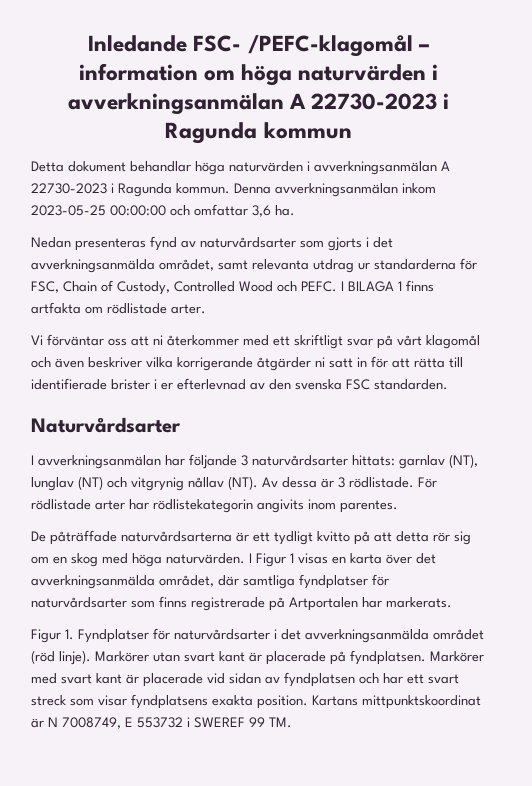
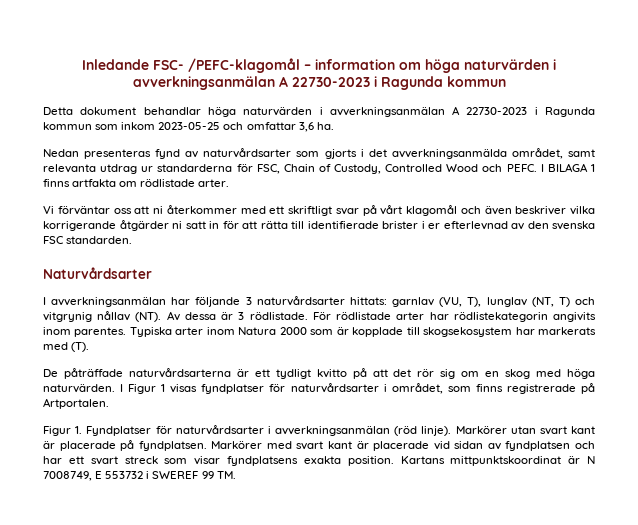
- Detta dokument behandlar höga naturvärden i avverkningsanmälan A 22730-2023 i Ragunda kommun. Denna avverkningsanmälan inkom 2023-05-25 00:00:00 och omfattar 3,6 ha.
+ Detta dokument behandlar höga naturvärden i avverkningsanmälan A 22730-2023 i Ragunda kommun som inkom 2023-05-25 och omfattar 3,6 ha.
- I avverkningsanmälan har följande 3 naturvårdsarter hittats: garnlav (NT), lunglav (NT) och vitgrynig nållav (NT). Av dessa är 3 rödlistade.
+ I avverkningsanmälan har följande 3 naturvårdsarter hittats: garnlav (VU, T), lunglav (NT, T) och vitgrynig nållav (NT). Av dessa är 3 rödlistade.
+ Typiska arter inom Natura 2000 som är kopplade till skogsekosystem har markerats med (T).
- De påträffade naturvårdsarterna är ett tydligt kvitto på att detta rör sig om en skog med höga naturvärden.
+ De påträffade naturvårdsarterna är ett tydligt kvitto på att det rör sig om en skog med höga naturvärden.
- I Figur 1 visas en karta över det avverkningsanmälda området, där samtliga fyndplatser för naturvårdsarter som finns registrerade på Artportalen har markerats.
+ I Figur 1 visas fyndplatser för naturvårdsarter i området, som finns registrerade på Artportalen.
- Figur 1. Fyndplatser för naturvårdsarter i det avverkningsanmälda området (röd linje).
+ Figur 1. Fyndplatser för naturvårdsarter i avverkningsanmälan (röd linje).

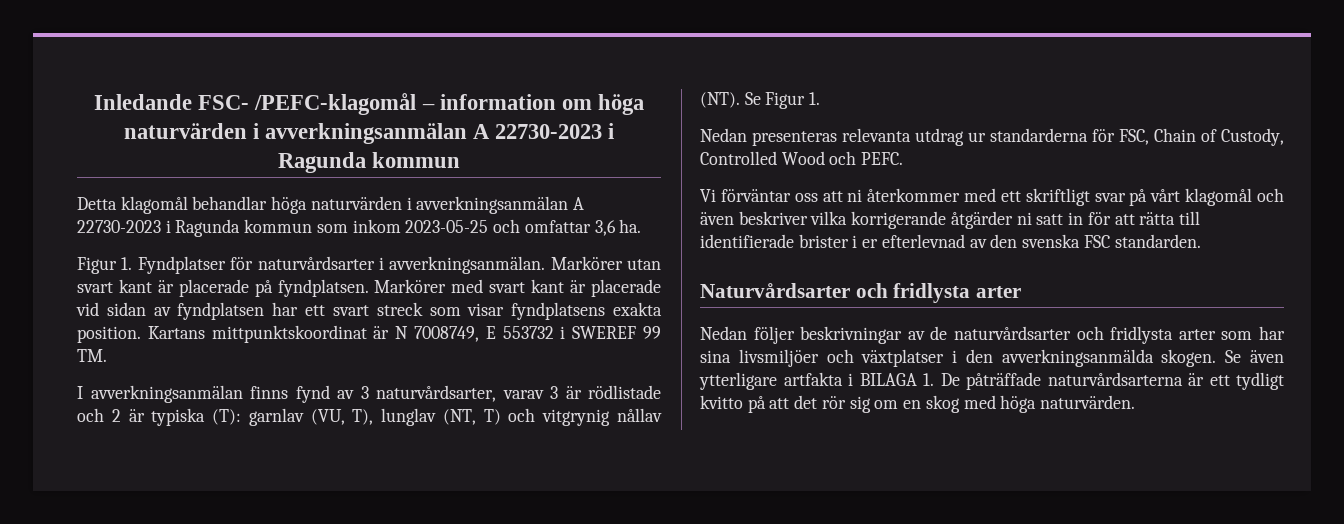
- Detta dokument behandlar höga naturvärden i avverkningsanmälan A 22730-2023 i Ragunda kommun som inkom 2023-05-25 och omfattar 3,6 ha.
+ Detta klagomål behandlar höga naturvärden i avverkningsanmälan A 22730-2023 i Ragunda kommun som inkom 2023-05-25 och omfattar 3,6 ha.
- Nedan presenteras fynd av naturvårdsarter som gjorts i det avverkningsanmälda området, samt relevanta utdrag ur standarderna för FSC, Chain of Custody, Controlled Wood och PEFC. I BILAGA 1 finns artfakta om rödlistade arter.
+ Figur 1. Fyndplatser för naturvårdsarter i avverkningsanmälan. Markörer utan svart kant är placerade på fyndplatsen. Markörer med svart kant är placerade vid sidan av fyndplatsen har ett svart streck som visar fyndplatsens exakta position. Kartans mittpunktskoordinat är N 7008749, E 553732 i SWEREF 99 TM.
+ I avverkningsanmälan finns fynd av 3 naturvårdsarter, varav 3 är rödlistade och 2 är typiska (T): garnlav (VU, T), lunglav (NT, T) och vitgrynig nållav (NT). Se Figur 1.
+ Nedan presenteras relevanta utdrag ur standarderna för FSC, Chain of Custody, Controlled Wood och PEFC.
- Naturvårdsarter
- I avverkningsanmälan har följande 3 naturvårdsarter hittats: garnlav (VU, T), lunglav (NT, T) och vitgrynig nållav (NT). Av dessa är 3 rödlistade. För rödlistade arter har rödlistekategorin angivits inom parentes. Typiska arter inom Natura 2000 som är kopplade till skogsekosystem har markerats med (T).
- De påträffade naturvårdsarterna är ett tydligt kvitto på att det rör sig om en skog med höga naturvärden. I Figur 1 visas fyndplatser för naturvårdsarter i området, som finns registrerade på Artportalen.
- Figur 1. Fyndplatser för naturvårdsarter i avverkningsanmälan (röd linje). Markörer utan svart kant är placerade på fyndplatsen. Markörer med svart kant är placerade vid sidan av fyndplatsen och har ett svart streck som visar fyndplatsens exakta position. Kartans mittpunktskoordinat är N 7008749, E 553732 i SWEREF 99 TM.
+ Naturvårdsarter och fridlysta arter
+ Nedan följer beskrivningar av de naturvårdsarter och fridlysta arter som har sina livsmiljöer och växtplatser i den avverkningsanmälda skogen. Se även ytterligare artfakta i BILAGA 1. De påträffade naturvårdsarterna är ett tydligt kvitto på att det rör sig om en skog med höga naturvärden.

